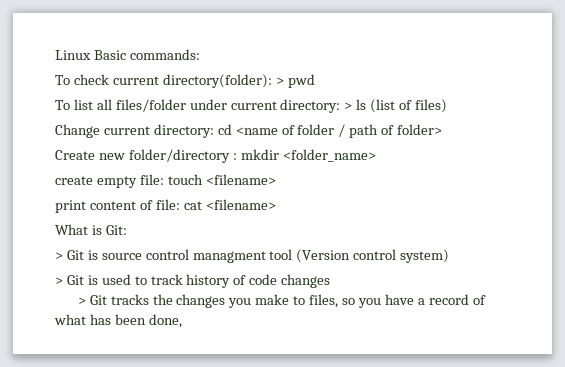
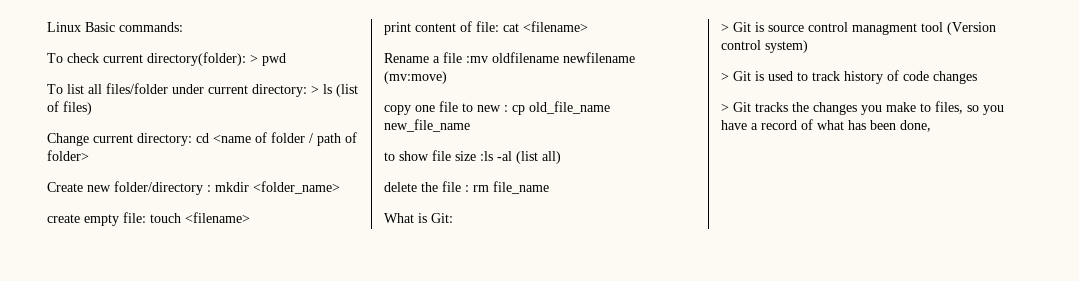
+ Rename a file :mv oldfilename newfilename (mv:move)
+ copy one file to new : cp old_file_name new_file_name
+ to show file size :ls -al (list all)
+ delete the file : rm file_name

